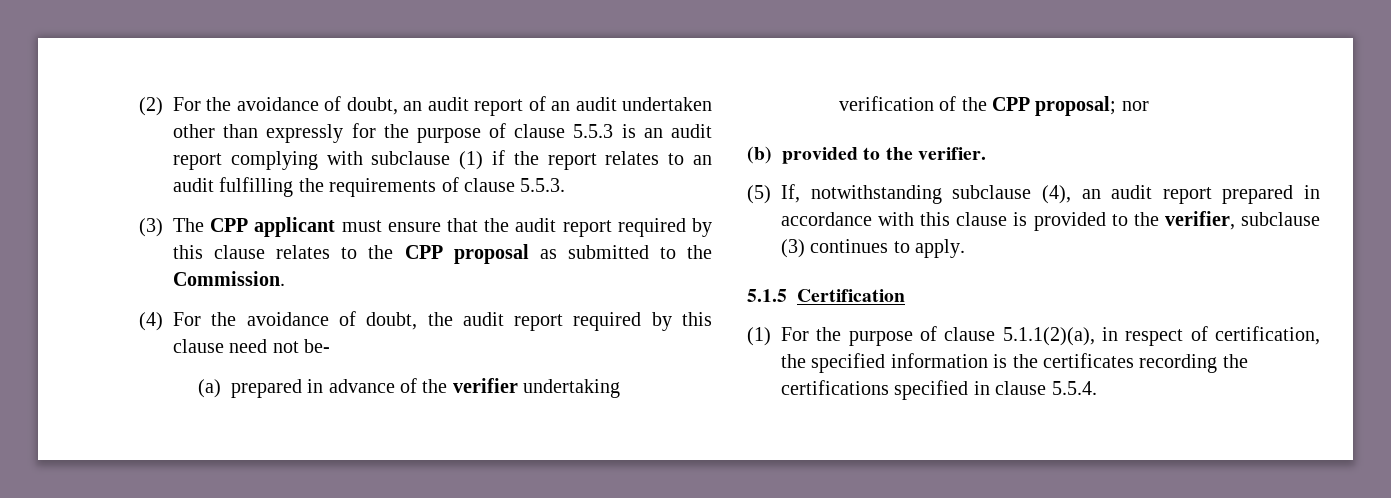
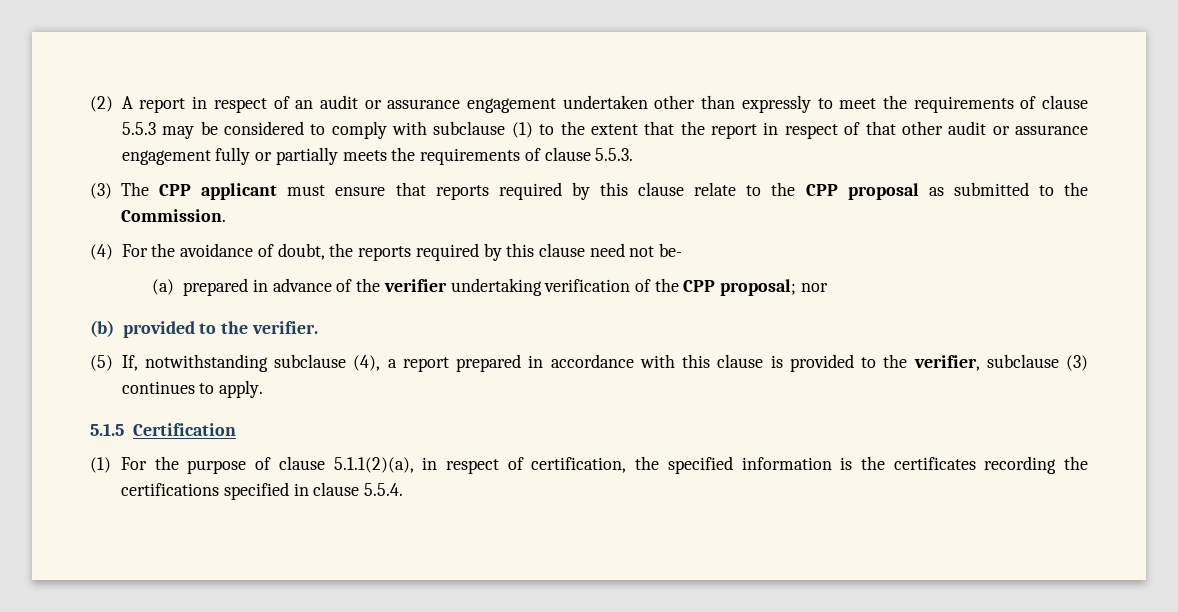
- (2) For the avoidance of doubt, an audit report of an audit undertaken other than expressly for the purpose of clause 5.5.3 is an audit report complying with subclause (1) if the report relates to an audit fulfilling the requirements of clause 5.5.3.
+ (2) A report in respect of an audit or assurance engagement undertaken other than expressly to meet the requirements of clause 5.5.3 may be considered to comply with subclause (1) to the extent that the report in respect of that other audit or assurance engagement fully or partially meets the requirements of clause 5.5.3.
- (3) The CPP applicant must ensure that the audit report required by this clause relates to the CPP proposal as submitted to the Commission.
+ (3) The CPP applicant must ensure that reports required by this clause relate to the CPP proposal as submitted to the Commission.
- (4) For the avoidance of doubt, the audit report required by this clause need not be-
+ (4) For the avoidance of doubt, the reports required by this clause need not be-
- (5) If, notwithstanding subclause (4), an audit report prepared in accordance with this clause is provided to the verifier, subclause (3) continues to apply.
+ (5) If, notwithstanding subclause (4), a report prepared in accordance with this clause is provided to the verifier, subclause (3) continues to apply.

